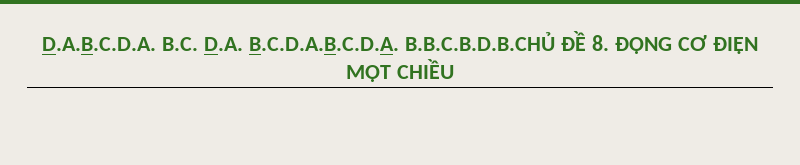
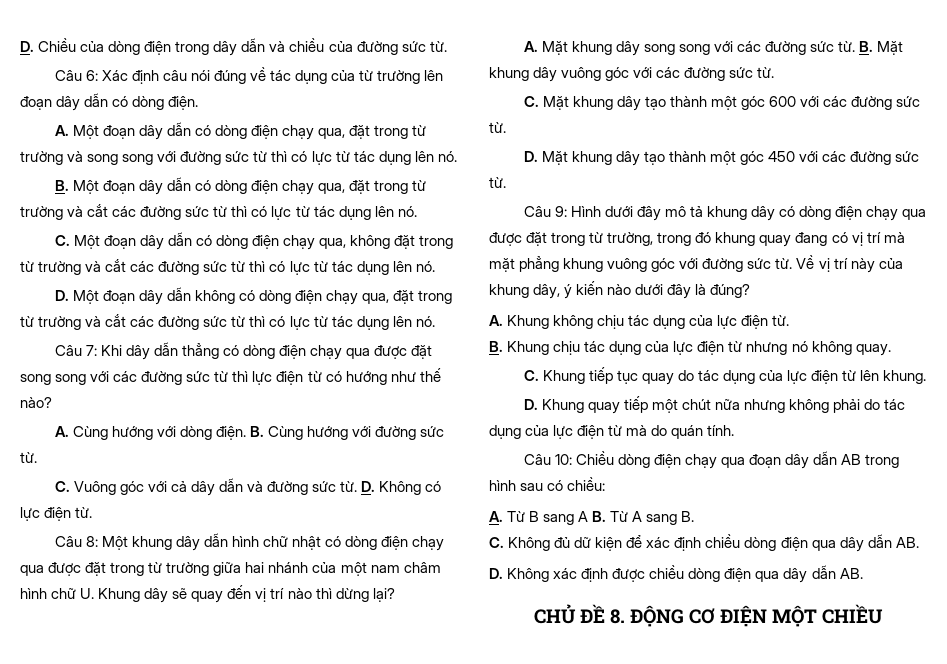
- D.A.B.C.D.A. B.C. D.A. B.C.D.A.B.C.D.A. B.B.C.B.D.B.CHỦ ĐỀ 8. ĐỘNG CƠ ĐIỆN MỘT CHIỀU
+ D. Chiều của dòng điện trong dây dẫn và chiều của đường sức từ.
+ Câu 6: Xác định câu nói đúng về tác dụng của từ trường lên đoạn dây dẫn có dòng điện.
+ A. Một đoạn dây dẫn có dòng điện chạy qua, đặt trong từ trường và song song với đường sức từ thì có lực từ tác dụng lên nó.
+ B. Một đoạn dây dẫn có dòng điện chạy qua, đặt trong từ trường và cắt các đường sức từ thì có lực từ tác dụng lên nó.
+ C. Một đoạn dây dẫn có dòng điện chạy qua, không đặt trong từ trường và cắt các đường sức từ thì có lực từ tác dụng lên nó.
+ D. Một đoạn dây dẫn không có dòng điện chạy qua, đặt trong từ trường và cắt các đường sức từ thì có lực từ tác dụng lên nó.
+ Câu 7: Khi dây dẫn thẳng có dòng điện chạy qua được đặt song song với các đường sức từ thì lực điện từ có hướng như thế nào?
+ A. Cùng hướng với dòng điện. B. Cùng hướng với đường sức từ.
+ C. Vuông góc với cả dây dẫn và đường sức từ. D. Không có lực điện từ.
+ Câu 8: Một khung dây dẫn hình chữ nhật có dòng điện chạy qua được đặt trong từ trường giữa hai nhánh của một nam châm hình chữ U. Khung dây sẽ quay đến vị trí nào thì dừng lại?
+ A. Mặt khung dây song song với các đường sức từ. B. Mặt khung dây vuông góc với các đường sức từ.
+ C. Mặt khung dây tạo thành một góc 600 với các đường sức từ.
+ D. Mặt khung dây tạo thành một góc 450 với các đường sức từ.
+ Câu 9: Hình dưới đây mô tả khung dây có dòng điện chạy qua được đặt trong từ trường, trong đó khung quay đang có vị trí mà mặt phẳng khung vuông góc với đường sức từ. Về vị trí này của khung dây, ý kiến nào dưới đây là đúng?
+ A. Khung không chịu tác dụng của lực điện từ.
+ B. Khung chịu tác dụng của lực điện từ nhưng nó không quay.
+ C. Khung tiếp tục quay do tác dụng của lực điện từ lên khung.
+ D. Khung quay tiếp một chút nữa nhưng không phải do tác dụng của lực điện từ mà do quán tính.
+ Câu 10: Chiều dòng điện chạy qua đoạn dây dẫn AB trong hình sau có chiều:
+ A. Từ B sang A B. Từ A sang B.
+ C. Không đủ dữ kiện để xác định chiều dòng điện qua dây dẫn AB.
+ D. Không xác định được chiều dòng điện qua dây dẫn AB.
+ CHỦ ĐỀ 8. ĐỘNG CƠ ĐIỆN MỘT CHIỀU

